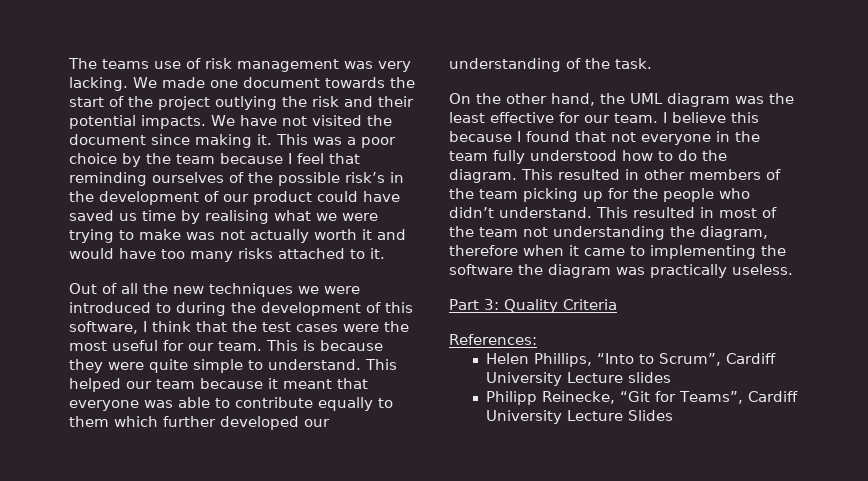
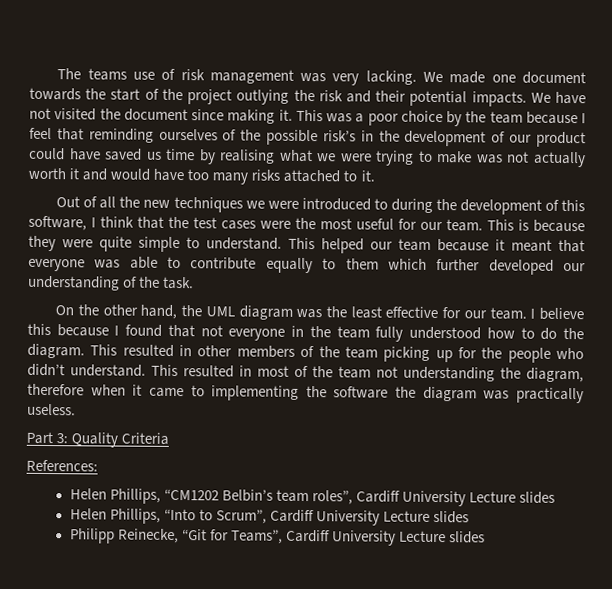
+ Helen Phillips, “CM1202 Belbin’s team roles”, Cardiff University Lecture slides
- Philipp Reinecke, “Git for Teams”, Cardiff University Lecture Slides
+ Philipp Reinecke, “Git for Teams”, Cardiff University Lecture slides

